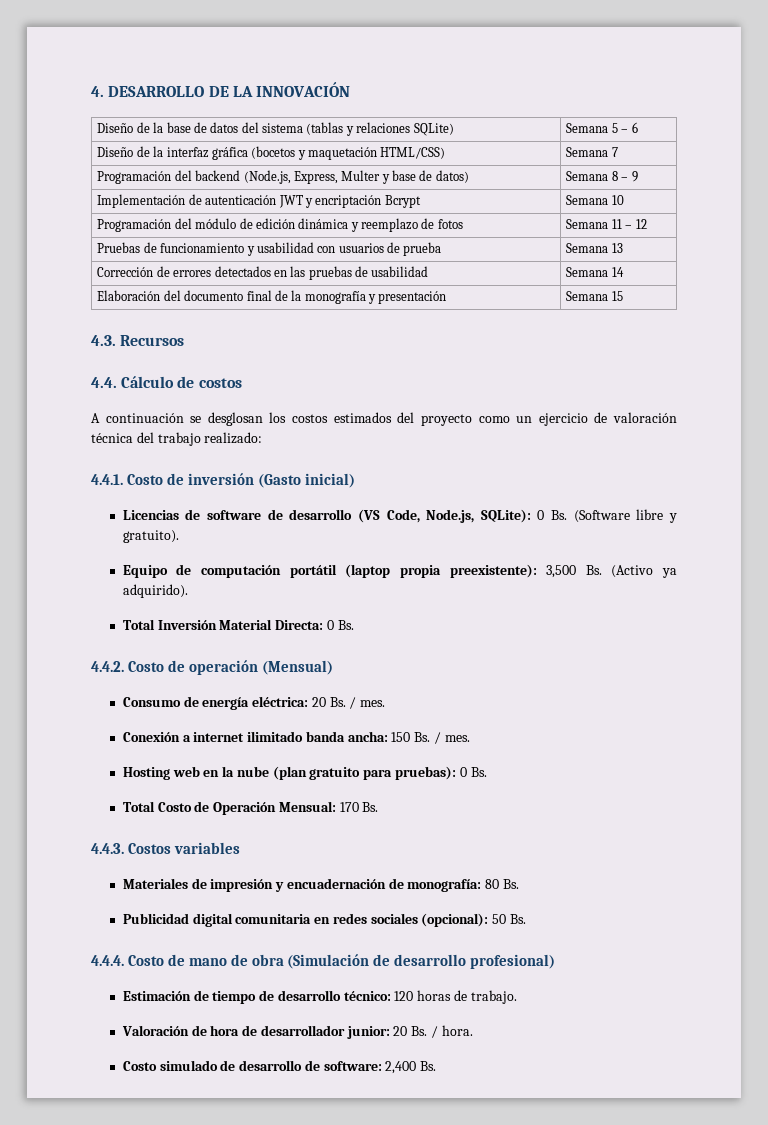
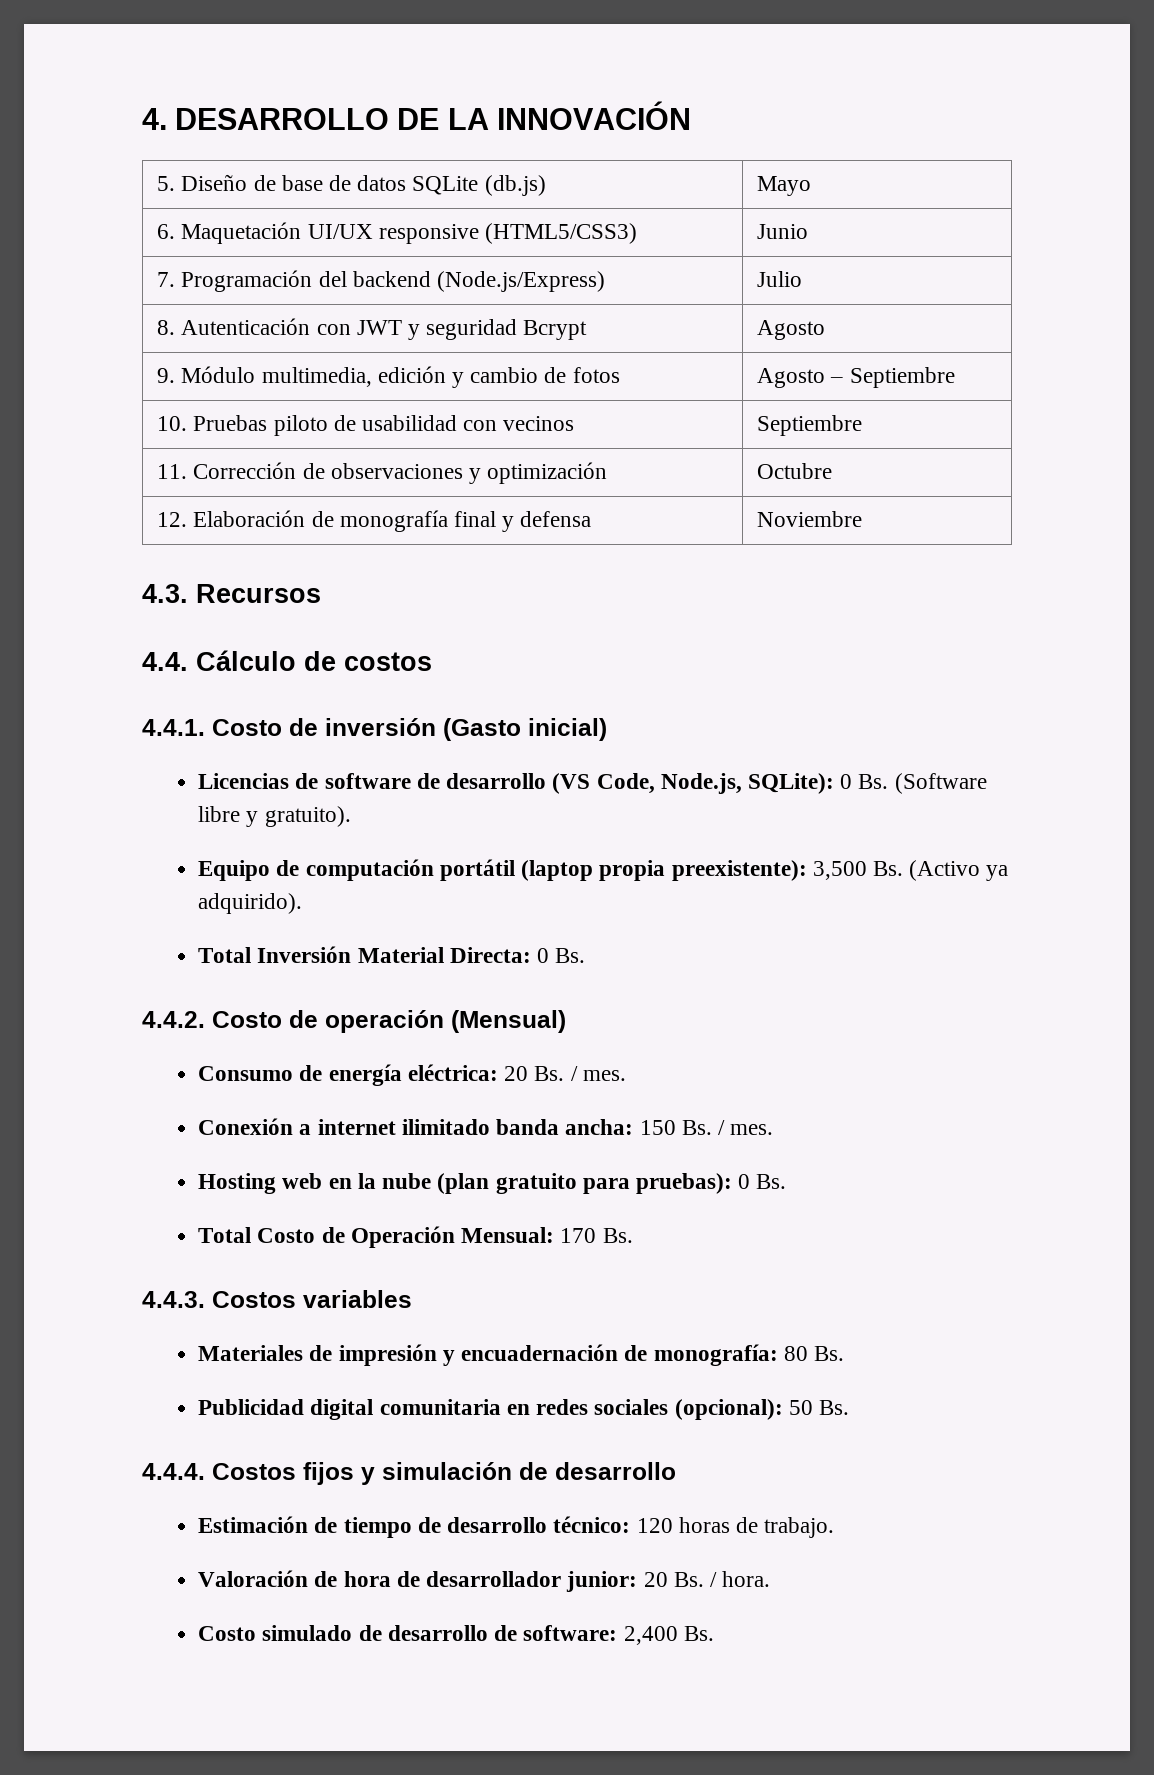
- Diseño de la base de datos del sistema (tablas y relaciones SQLite) | Semana 5 – 6
- Diseño de la interfaz gráfica (bocetos y maquetación HTML/CSS) | Semana 7
- Programación del backend (Node.js, Express, Multer y base de datos) | Semana 8 – 9
- Implementación de autenticación JWT y encriptación Bcrypt | Semana 10
- Programación del módulo de edición dinámica y reemplazo de fotos | Semana 11 – 12
- Pruebas de funcionamiento y usabilidad con usuarios de prueba | Semana 13
- Corrección de errores detectados en las pruebas de usabilidad | Semana 14
- Elaboración del documento final de la monografía y presentación | Semana 15
+ 5. Diseño de base de datos SQLite (db.js) | Mayo
+ 6. Maquetación UI/UX responsive (HTML5/CSS3) | Junio
+ 7. Programación del backend (Node.js/Express) | Julio
+ 8. Autenticación con JWT y seguridad Bcrypt | Agosto
+ 9. Módulo multimedia, edición y cambio de fotos | Agosto – Septiembre
+ 10. Pruebas piloto de usabilidad con vecinos | Septiembre
+ 11. Corrección de observaciones y optimización | Octubre
+ 12. Elaboración de monografía final y defensa | Noviembre
- A continuación se desglosan los costos estimados del proyecto como un ejercicio de valoración técnica del trabajo realizado:
- 4.4.4. Costo de mano de obra (Simulación de desarrollo profesional)
+ 4.4.4. Costos fijos y simulación de desarrollo

